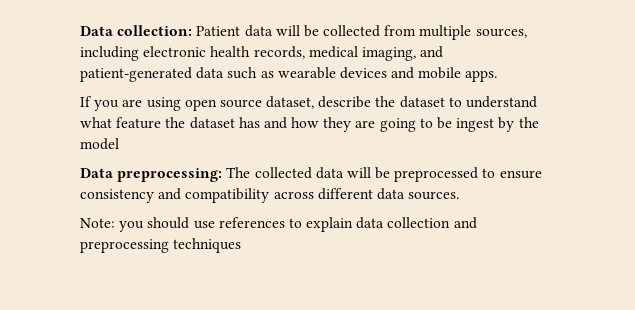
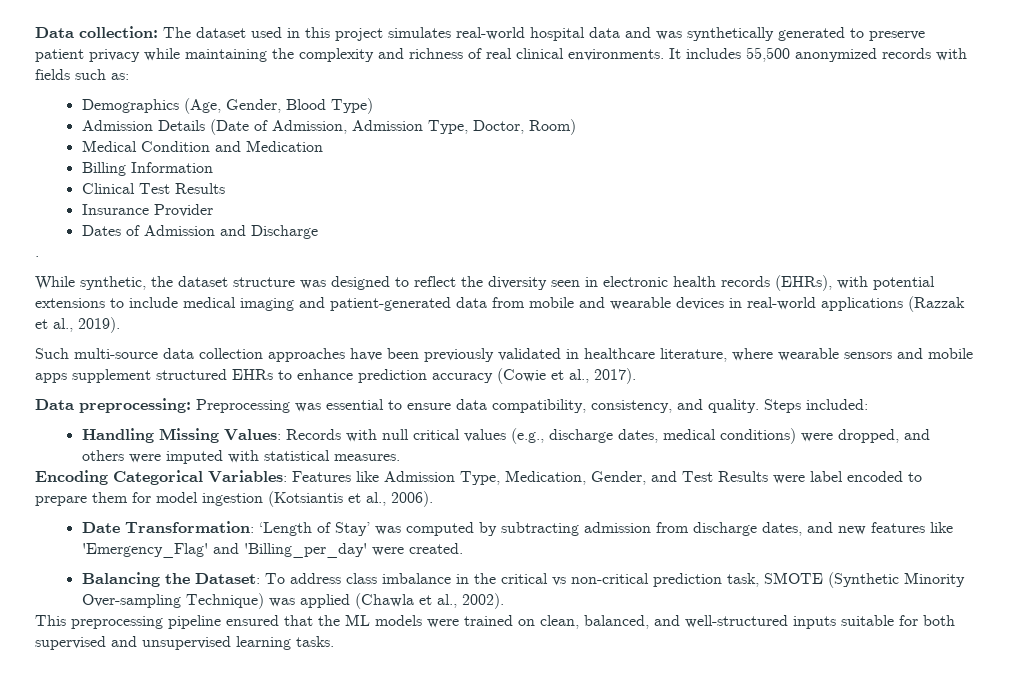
- Data collection: Patient data will be collected from multiple sources, including electronic health records, medical imaging, and patient-generated data such as wearable devices and mobile apps.
- If you are using open source dataset, describe the dataset to understand what feature the dataset has and how they are going to be ingest by the model
- Data preprocessing: The collected data will be preprocessed to ensure consistency and compatibility across different data sources.
- Note: you should use references to explain data collection and preprocessing techniques
+ Data collection: The dataset used in this project simulates real-world hospital data and was synthetically generated to preserve patient privacy while maintaining the complexity and richness of real clinical environments. It includes 55,500 anonymized records with fields such as:
+ Demographics (Age, Gender, Blood Type)
+ Admission Details (Date of Admission, Admission Type, Doctor, Room)
+ Medical Condition and Medication
+ Billing Information
+ Clinical Test Results
+ Insurance Provider
+ Dates of Admission and Discharge
+ .
+ While synthetic, the dataset structure was designed to reflect the diversity seen in electronic health records (EHRs), with potential extensions to include medical imaging and patient-generated data from mobile and wearable devices in real-world applications (Razzak et al., 2019).
+ Such multi-source data collection approaches have been previously validated in healthcare literature, where wearable sensors and mobile apps supplement structured EHRs to enhance prediction accuracy (Cowie et al., 2017).
+ Data preprocessing: Preprocessing was essential to ensure data compatibility, consistency, and quality. Steps included:
+ Handling Missing Values: Records with null critical values (e.g., discharge dates, medical conditions) were dropped, and others were imputed with statistical measures.
+ Encoding Categorical Variables: Features like Admission Type, Medication, Gender, and Test Results were label encoded to prepare them for model ingestion (Kotsiantis et al., 2006).
+ Date Transformation: ‘Length of Stay’ was computed by subtracting admission from discharge dates, and new features like 'Emergency_Flag' and 'Billing_per_day' were created.
+ Balancing the Dataset: To address class imbalance in the critical vs non-critical prediction task, SMOTE (Synthetic Minority Over-sampling Technique) was applied (Chawla et al., 2002).
+ This preprocessing pipeline ensured that the ML models were trained on clean, balanced, and well-structured inputs suitable for both supervised and unsupervised learning tasks.

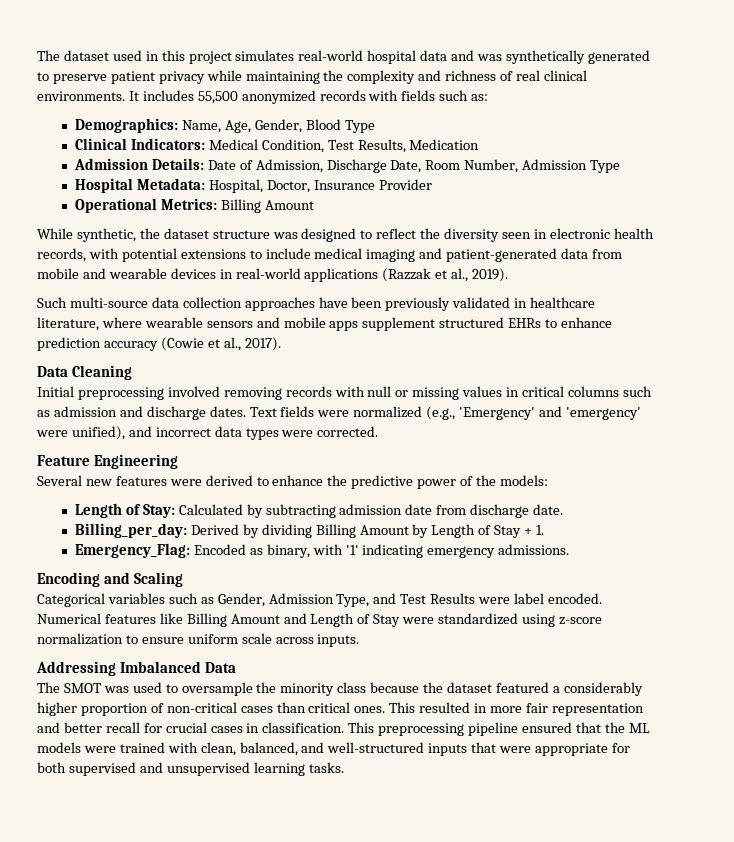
- Data collection: The dataset used in this project simulates real-world hospital data and was synthetically generated to preserve patient privacy while maintaining the complexity and richness of real clinical environments.
+ The dataset used in this project simulates real-world hospital data and was synthetically generated to preserve patient privacy while maintaining the complexity and richness of real clinical environments.
- Demographics (Age, Gender, Blood Type)
- Admission Details (Date of Admission, Admission Type, Doctor, Room)
- Medical Condition and Medication
- Billing Information
- Clinical Test Results
- Insurance Provider
- Dates of Admission and Discharge
- .
+ Demographics: Name, Age, Gender, Blood Type
+ Clinical Indicators: Medical Condition, Test Results, Medication
+ Admission Details: Date of Admission, Discharge Date, Room Number, Admission Type
+ Hospital Metadata: Hospital, Doctor, Insurance Provider
+ Operational Metrics: Billing Amount
- While synthetic, the dataset structure was designed to reflect the diversity seen in electronic health records (EHRs), with potential extensions to include medical imaging and patient-generated data from mobile and wearable devices in real-world applications (Razzak et al., 2019).
+ While synthetic, the dataset structure was designed to reflect the diversity seen in electronic health records, with potential extensions to include medical imaging and patient-generated data from mobile and wearable devices in real-world applications (Razzak et al., 2019).
- Data preprocessing: Preprocessing was essential to ensure data compatibility, consistency, and quality. Steps included:
- Handling Missing Values: Records with null critical values (e.g., discharge dates, medical conditions) were dropped, and others were imputed with statistical measures.
- Encoding Categorical Variables: Features like Admission Type, Medication, Gender, and Test Results were label encoded to prepare them for model ingestion (Kotsiantis et al., 2006).
- Date Transformation: ‘Length of Stay’ was computed by subtracting admission from discharge dates, and new features like 'Emergency_Flag' and 'Billing_per_day' were created.
- Balancing the Dataset: To address class imbalance in the critical vs non-critical prediction task, SMOTE (Synthetic Minority Over-sampling Technique) was applied (Chawla et al., 2002).
- This preprocessing pipeline ensured that the ML models were trained on clean, balanced, and well-structured inputs suitable for both supervised and unsupervised learning tasks.
+ Data Cleaning
+ Initial preprocessing involved removing records with null or missing values in critical columns such as admission and discharge dates. Text fields were normalized (e.g., 'Emergency' and 'emergency' were unified), and incorrect data types were corrected.
+ Feature Engineering
+ Several new features were derived to enhance the predictive power of the models:
+ Length of Stay: Calculated by subtracting admission date from discharge date.
+ Billing_per_day: Derived by dividing Billing Amount by Length of Stay + 1.
+ Emergency_Flag: Encoded as binary, with '1' indicating emergency admissions.
+ Encoding and Scaling
+ Categorical variables such as Gender, Admission Type, and Test Results were label encoded. Numerical features like Billing Amount and Length of Stay were standardized using z-score normalization to ensure uniform scale across inputs.
+ Addressing Imbalanced Data
+ The SMOT was used to oversample the minority class because the dataset featured a considerably higher proportion of non-critical cases than critical ones. This resulted in more fair representation and better recall for crucial cases in classification. This preprocessing pipeline ensured that the ML models were trained with clean, balanced, and well-structured inputs that were appropriate for both supervised and unsupervised learning tasks.

